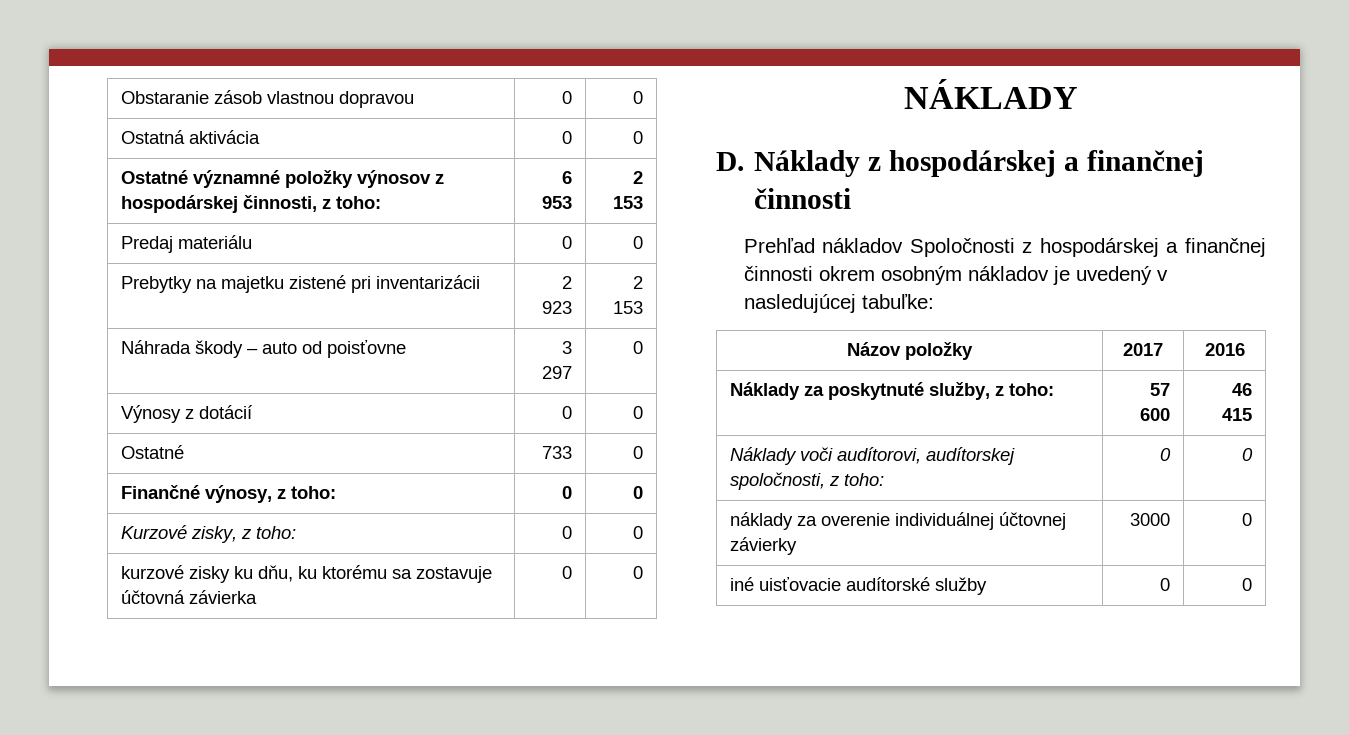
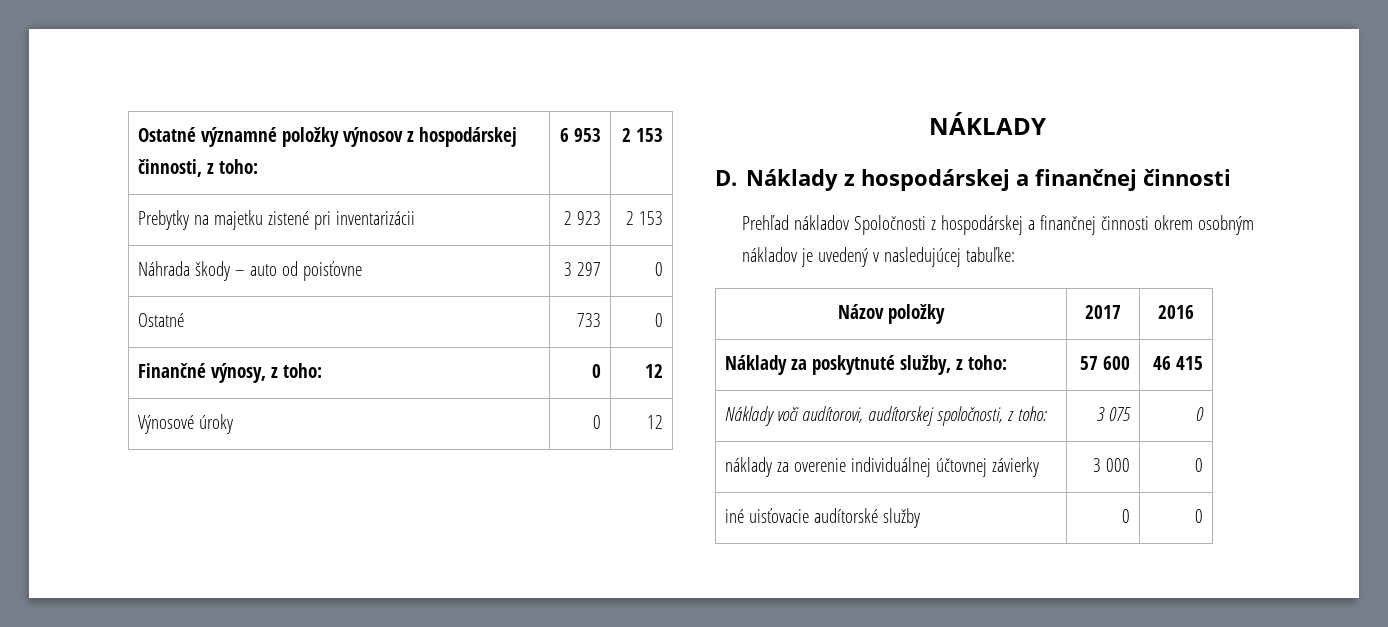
- Obstaranie zásob vlastnou dopravou | 0 | 0
- Ostatná aktivácia | 0 | 0
- Predaj materiálu | 0 | 0
- Výnosy z dotácií | 0 | 0
- Finančné výnosy, z toho: | 0 | 0
- Kurzové zisky, z toho: | 0 | 0
- kurzové zisky ku dňu, ku ktorému sa zostavuje účtovná závierka | 0 | 0
+ Finančné výnosy, z toho: | 0 | 12
+ Výnosové úroky | 0 | 12
- Náklady voči audítorovi, audítorskej spoločnosti, z toho: | 0 | 0
+ Náklady voči audítorovi, audítorskej spoločnosti, z toho: | 3 075 | 0
- náklady za overenie individuálnej účtovnej závierky | 3000 | 0
+ náklady za overenie individuálnej účtovnej závierky | 3 000 | 0

